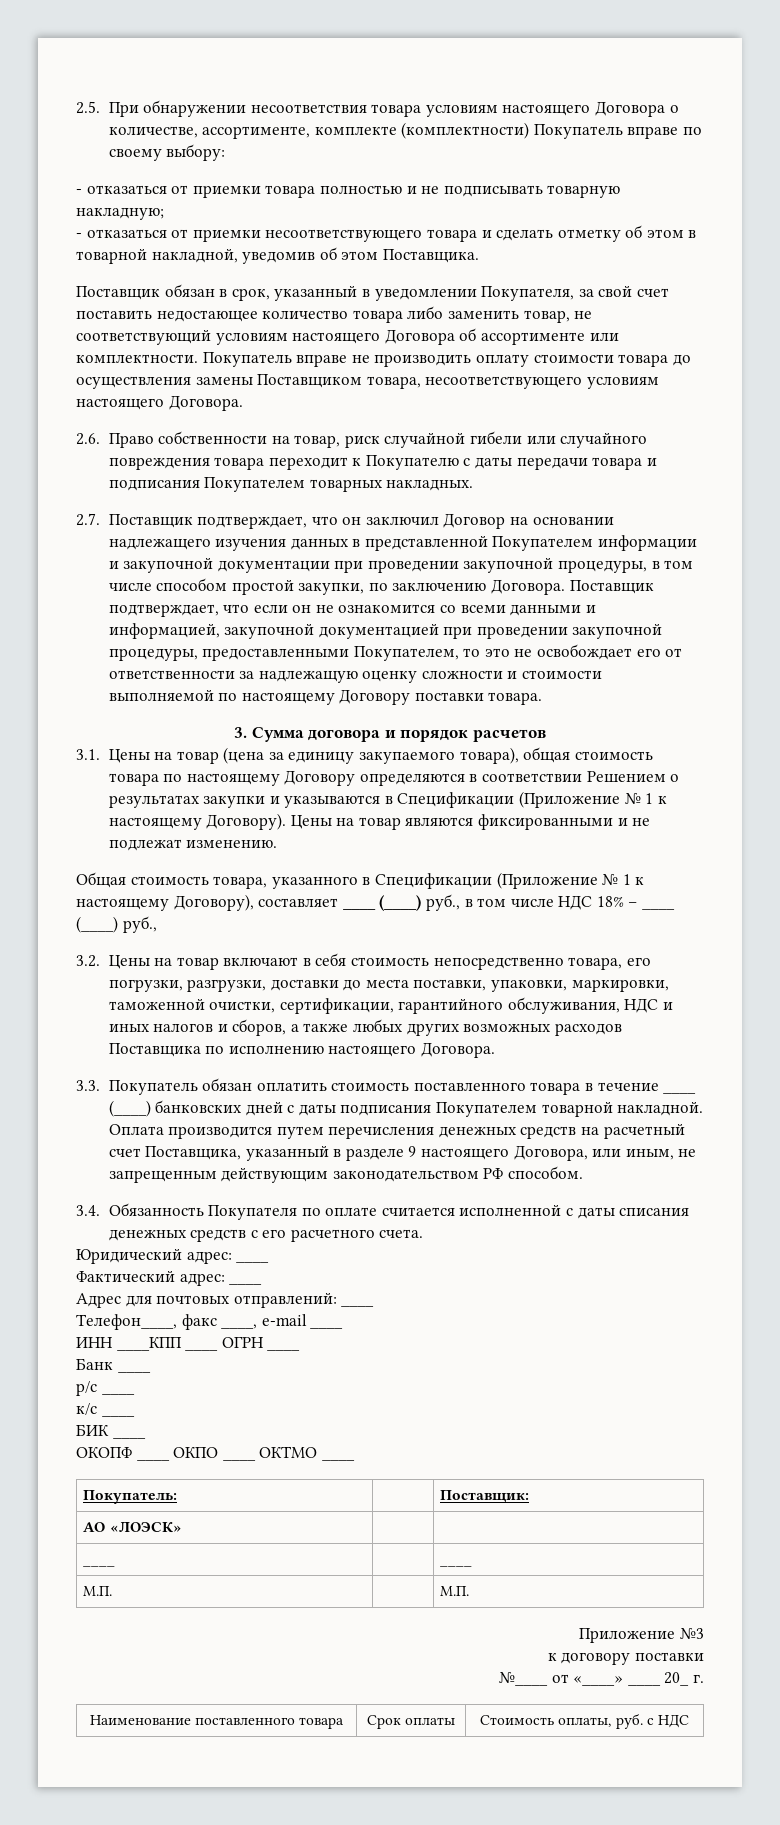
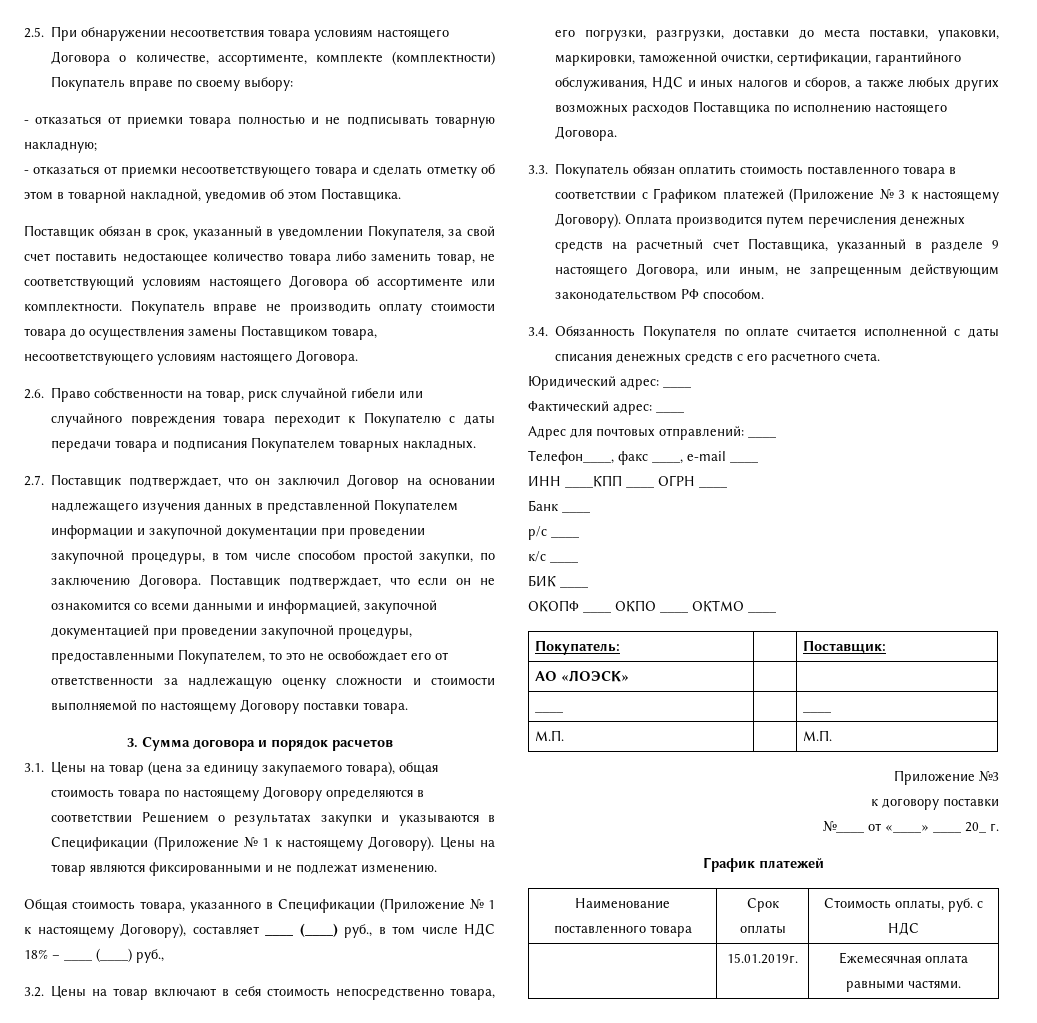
- 3.3. Покупатель обязан оплатить стоимость поставленного товара в течение ____ (____) банковских дней с даты подписания Покупателем товарной накладной.
+ 3.3. Покупатель обязан оплатить стоимость поставленного товара в соответствии с Графиком платежей (Приложение № 3 к настоящему Договору).
+ График платежей
+ | 15.01.2019г. | Ежемесячная оплата равными частями.

